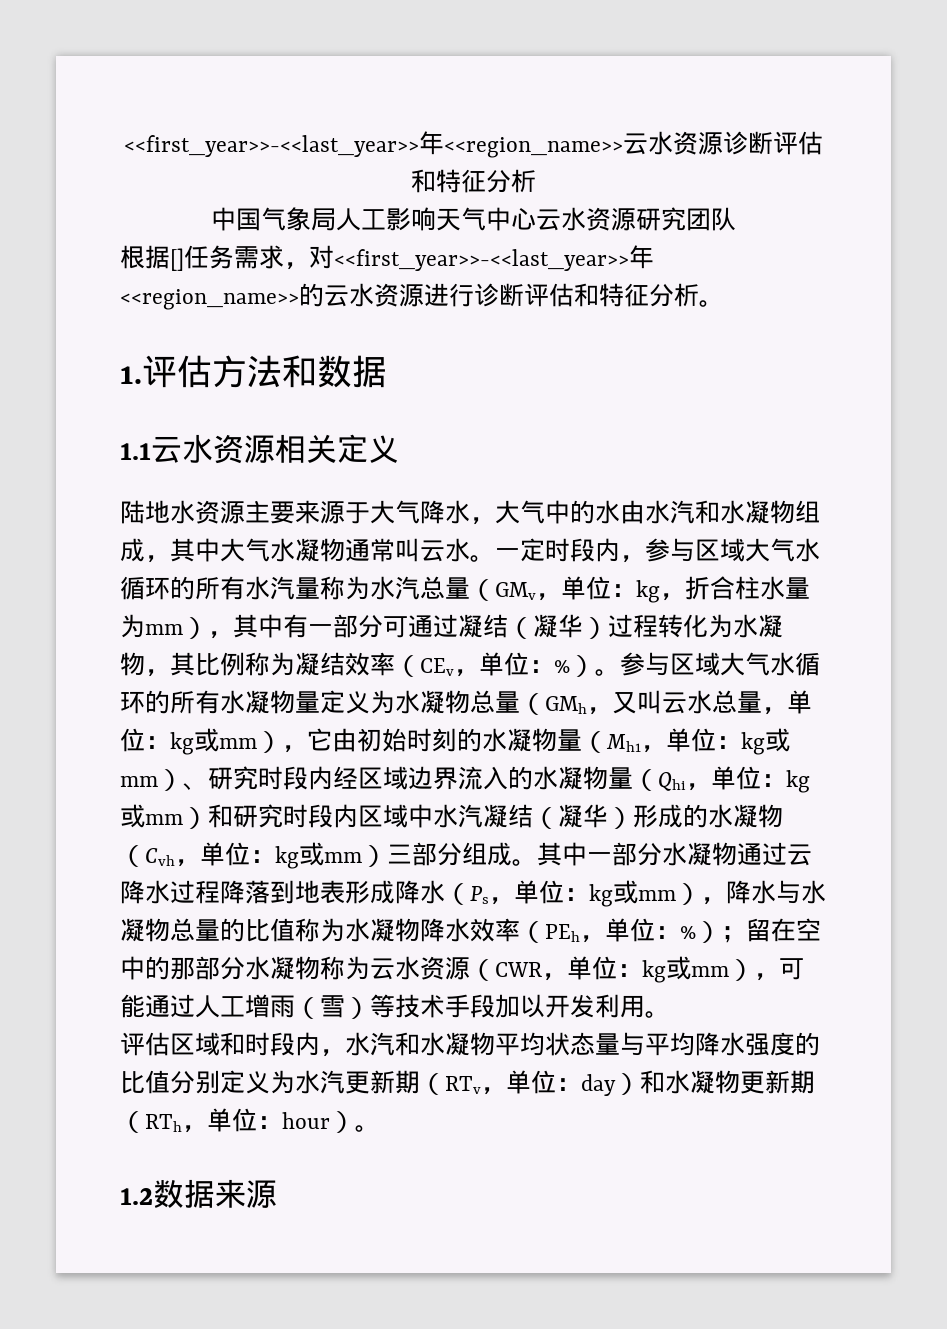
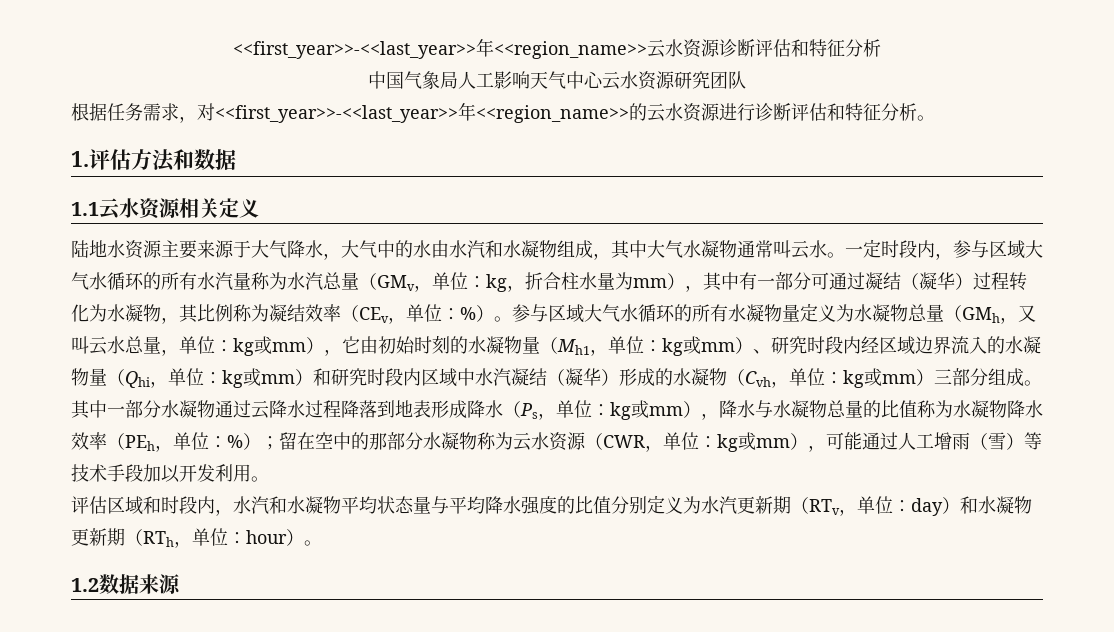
- 根据[]任务需求，对<<first_year>>-<<last_year>>年<<region_name>>的云水资源进行诊断评估和特征分析。
+ 根据任务需求，对<<first_year>>-<<last_year>>年<<region_name>>的云水资源进行诊断评估和特征分析。

